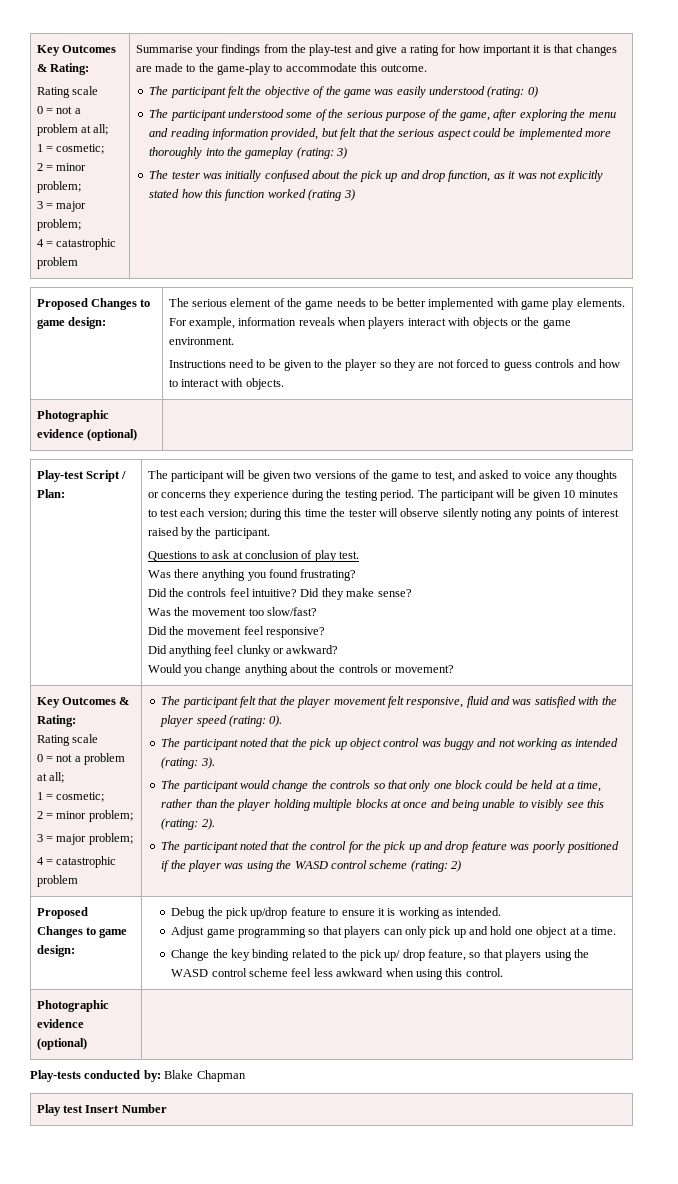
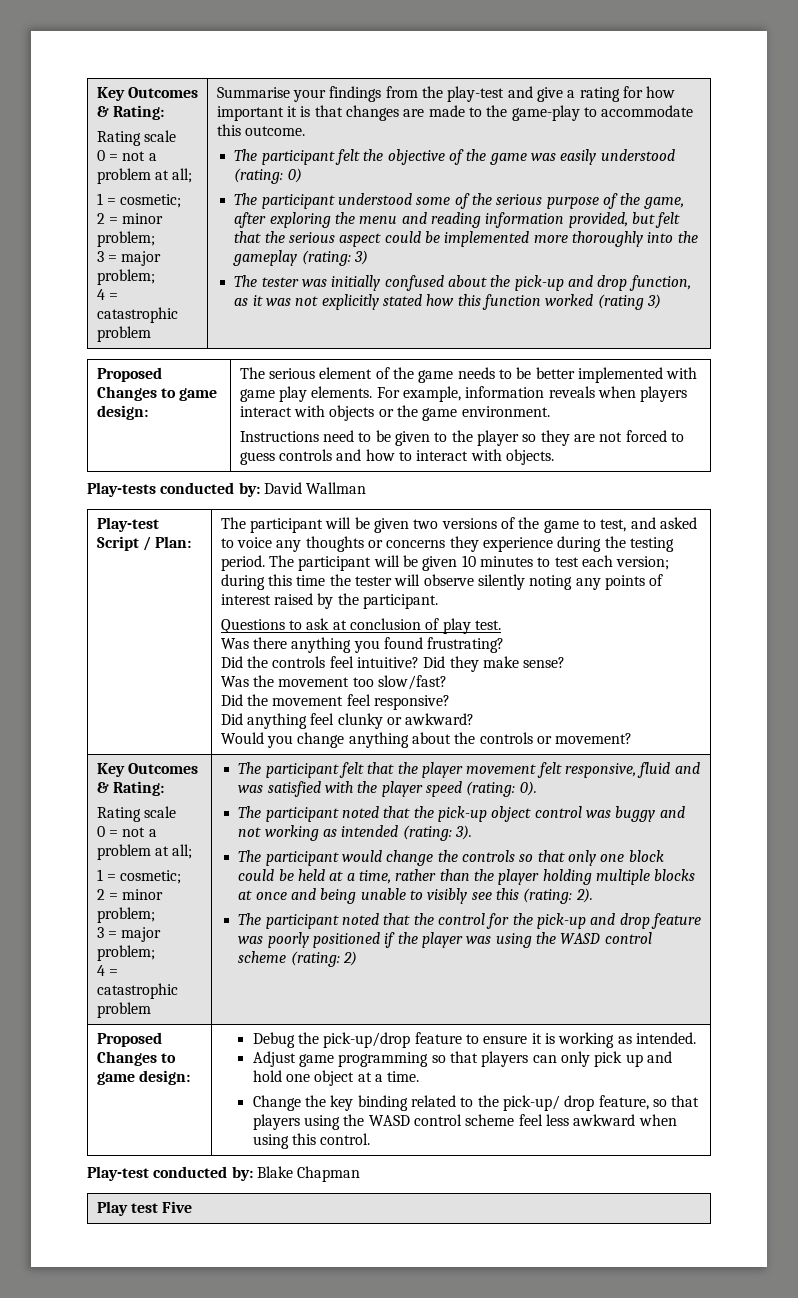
- The tester was initially confused about the pick up and drop function, as it was not explicitly stated how this function worked (rating 3)
+ The tester was initially confused about the pick-up and drop function, as it was not explicitly stated how this function worked (rating 3)
  Instructions need to be given to the player so they are not forced to guess controls and how to interact with objects.
- Photographic evidence (optional) |
+ Play-tests conducted by: David Wallman
- The participant noted that the pick up object control was buggy and not working as intended (rating: 3).
+ The participant noted that the pick-up object control was buggy and not working as intended (rating: 3).
- The participant noted that the control for the pick up and drop feature was poorly positioned if the player was using the WASD control scheme (rating: 2)
+ The participant noted that the control for the pick-up and drop feature was poorly positioned if the player was using the WASD control scheme (rating: 2)
- Debug the pick up/drop feature to ensure it is working as intended.
+ Debug the pick-up/drop feature to ensure it is working as intended.
- Change the key binding related to the pick up/ drop feature, so that players using the WASD control scheme feel less awkward when using this control.
- Photographic evidence (optional) |
- Play-tests conducted by: Blake Chapman
+ Change the key binding related to the pick-up/ drop feature, so that players using the WASD control scheme feel less awkward when using this control.
+ Play-test conducted by: Blake Chapman
- Play test Insert Number
+ Play test Five

